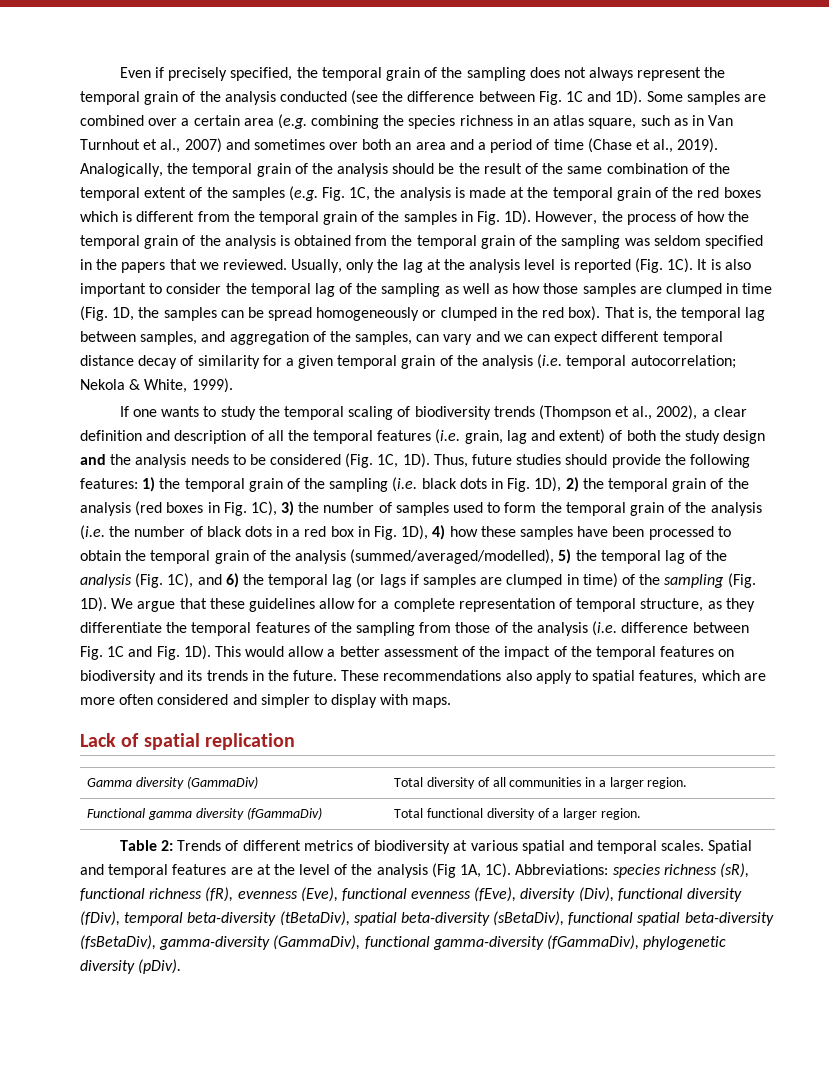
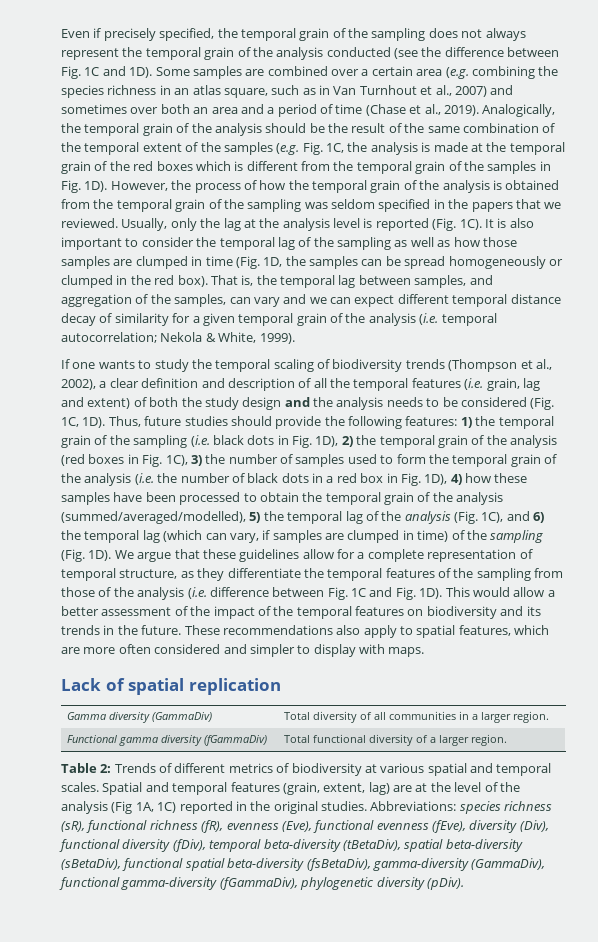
- 1) the temporal grain of the sampling (i.e. black dots in Fig. 1D), 2) the temporal grain of the analysis (red boxes in Fig. 1C), 3) the number of samples used to form the temporal grain of the analysis (i.e. the number of black dots in a red box in Fig. 1D), 4) how these samples have been processed to obtain the temporal grain of the analysis (summed/averaged/modelled), 5) the temporal lag of the analysis (Fig. 1C), and 6) the temporal lag (or lags if samples are clumped in time) of the sampling (Fig. 1D).
+ 1) the temporal grain of the sampling (i.e. black dots in Fig. 1D), 2) the temporal grain of the analysis (red boxes in Fig. 1C), 3) the number of samples used to form the temporal grain of the analysis (i.e. the number of black dots in a red box in Fig. 1D), 4) how these samples have been processed to obtain the temporal grain of the analysis (summed/averaged/modelled), 5) the temporal lag of the analysis (Fig. 1C), and 6) the temporal lag (which can vary, if samples are clumped in time) of the sampling (Fig. 1D).
- Spatial and temporal features are at the level of the analysis (Fig 1A, 1C).
+ Spatial and temporal features (grain, extent, lag) are at the level of the analysis (Fig 1A, 1C) reported in the original studies.

